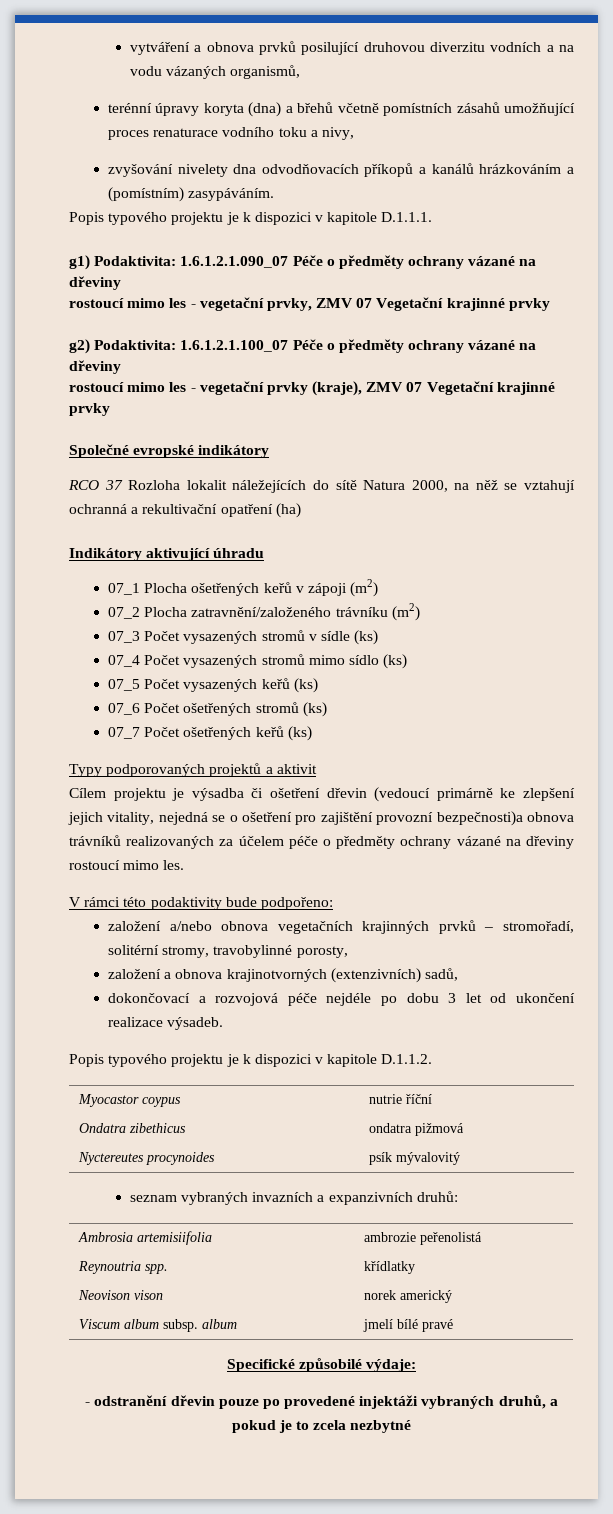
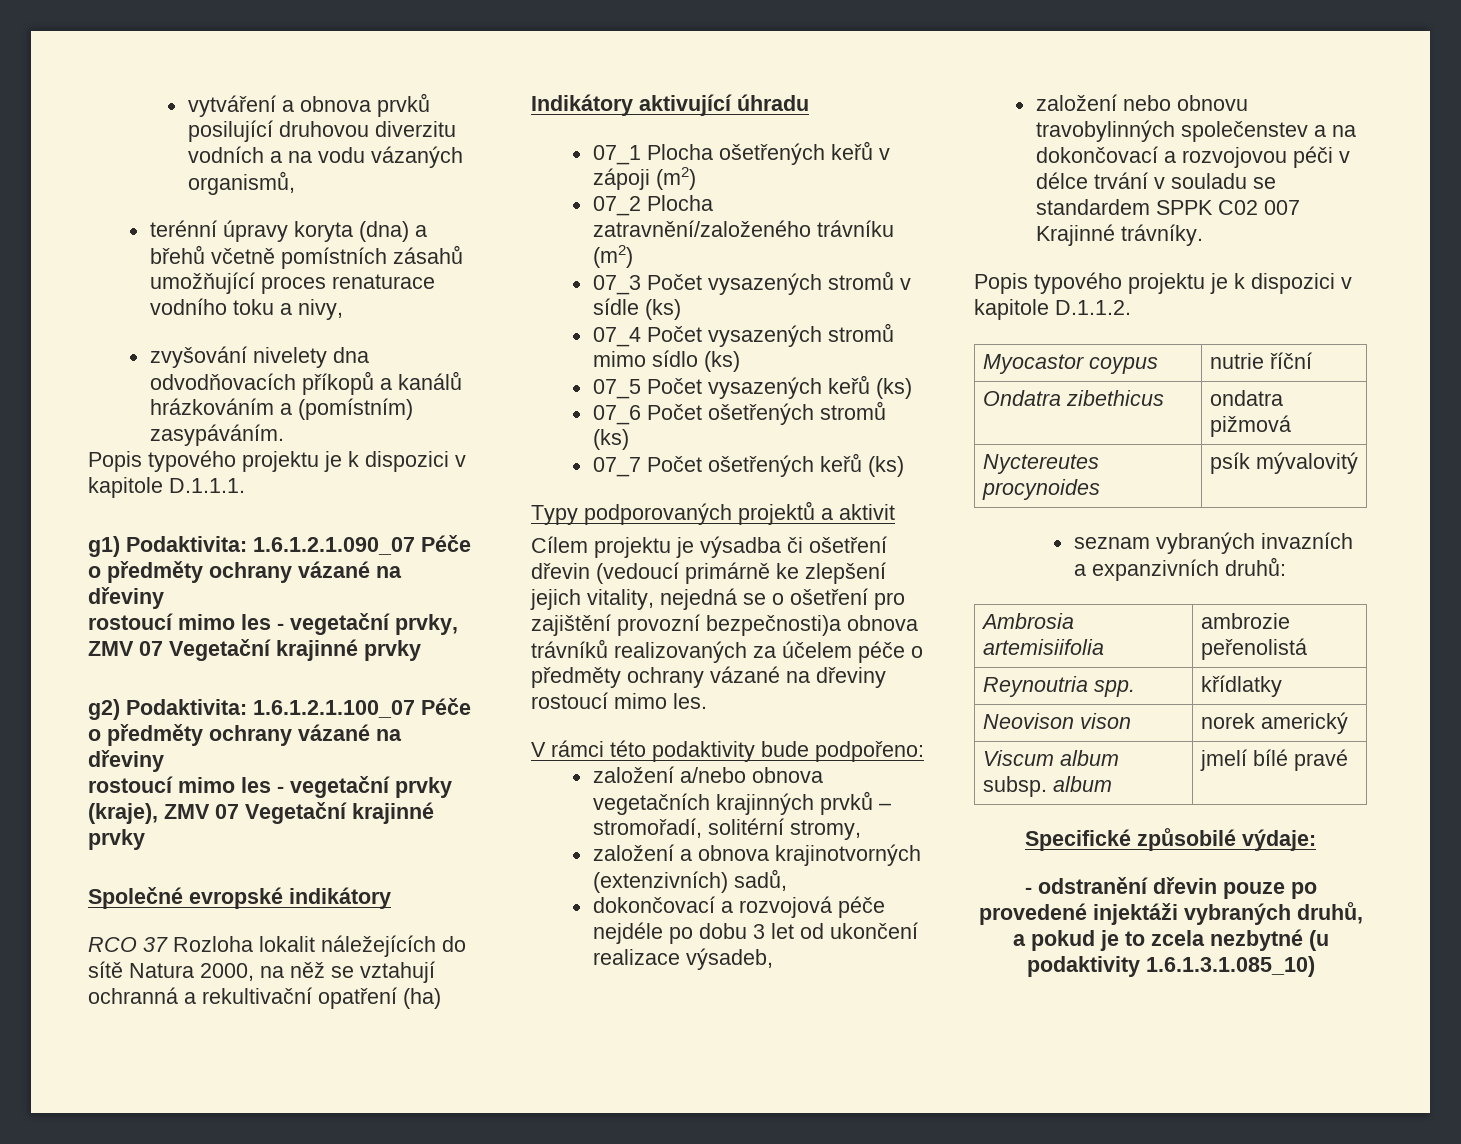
- založení a/nebo obnova vegetačních krajinných prvků – stromořadí, solitérní stromy, travobylinné porosty,
+ založení a/nebo obnova vegetačních krajinných prvků – stromořadí, solitérní stromy,
- dokončovací a rozvojová péče nejdéle po dobu 3 let od ukončení realizace výsadeb.
+ dokončovací a rozvojová péče nejdéle po dobu 3 let od ukončení realizace výsadeb,
+ založení nebo obnovu travobylinných společenstev a na dokončovací a rozvojovou péči v délce trvání v souladu se standardem SPPK C02 007 Krajinné trávníky.
- - odstranění dřevin pouze po provedené injektáži vybraných druhů, a pokud je to zcela nezbytné
+ - odstranění dřevin pouze po provedené injektáži vybraných druhů, a pokud je to zcela nezbytné (u podaktivity 1.6.1.3.1.085_10)

